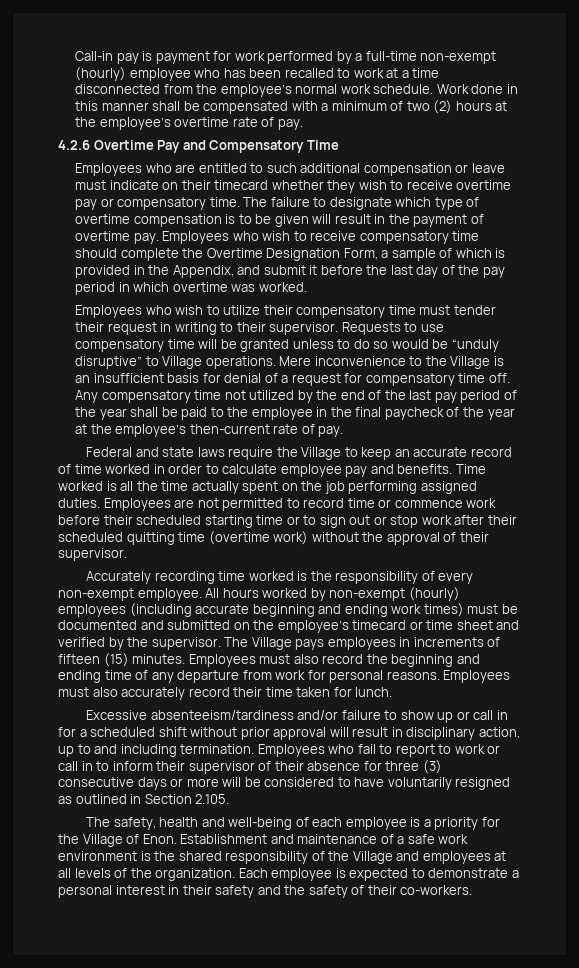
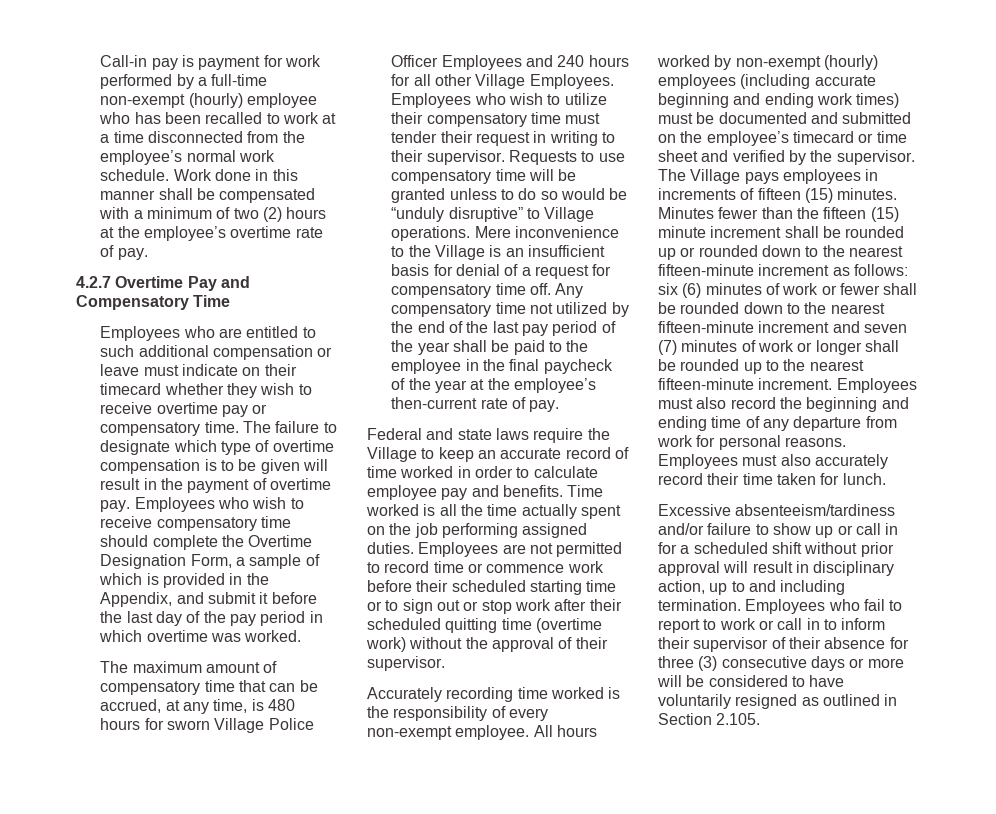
- 4.2.6 Overtime Pay and Compensatory Time
+ 4.2.7 Overtime Pay and Compensatory Time
+ The maximum amount of compensatory time that can be accrued, at any time, is 480 hours for sworn Village Police Officer Employees and 240 hours for all other Village Employees.
+ Minutes fewer than the fifteen (15) minute increment shall be rounded up or rounded down to the nearest fifteen-minute increment as follows: six (6) minutes of work or fewer shall be rounded down to the nearest fifteen-minute increment and seven (7) minutes of work or longer shall be rounded up to the nearest fifteen-minute increment.
- The safety, health and well-being of each employee is a priority for the Village of Enon. Establishment and maintenance of a safe work environment is the shared responsibility of the Village and employees at all levels of the organization. Each employee is expected to demonstrate a personal interest in their safety and the safety of their co-workers.

